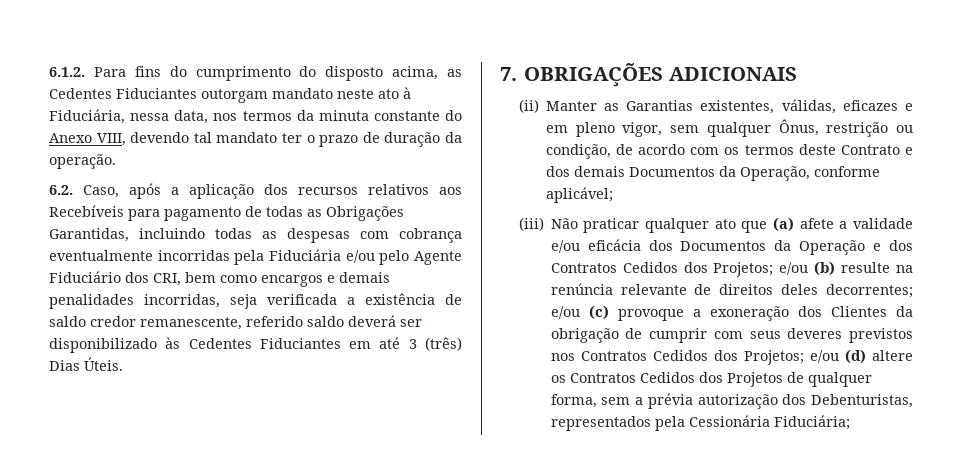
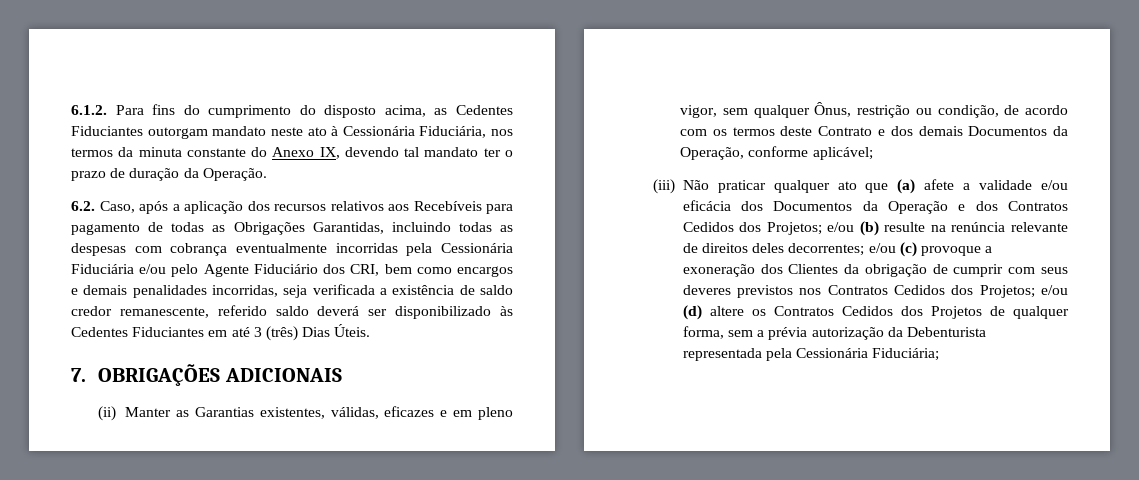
- 6.1.2. Para fins do cumprimento do disposto acima, as Cedentes Fiduciantes outorgam mandato neste ato à Fiduciária, nessa data, nos termos da minuta constante do Anexo VIII, devendo tal mandato ter o prazo de duração da operação.
+ 6.1.2. Para fins do cumprimento do disposto acima, as Cedentes Fiduciantes outorgam mandato neste ato à Cessionária Fiduciária, nos termos da minuta constante do Anexo IX, devendo tal mandato ter o prazo de duração da Operação.
- 6.2. Caso, após a aplicação dos recursos relativos aos Recebíveis para pagamento de todas as Obrigações Garantidas, incluindo todas as despesas com cobrança eventualmente incorridas pela Fiduciária e/ou pelo Agente Fiduciário dos CRI, bem como encargos e demais penalidades incorridas, seja verificada a existência de saldo credor remanescente, referido saldo deverá ser disponibilizado às Cedentes Fiduciantes em até 3 (três) Dias Úteis.
+ 6.2. Caso, após a aplicação dos recursos relativos aos Recebíveis para pagamento de todas as Obrigações Garantidas, incluindo todas as despesas com cobrança eventualmente incorridas pela Cessionária Fiduciária e/ou pelo Agente Fiduciário dos CRI, bem como encargos e demais penalidades incorridas, seja verificada a existência de saldo credor remanescente, referido saldo deverá ser disponibilizado às Cedentes Fiduciantes em até 3 (três) Dias Úteis.
- e/ou (d) altere os Contratos Cedidos dos Projetos de qualquer forma, sem a prévia autorização dos Debenturistas, representados pela Cessionária Fiduciária;
+ e/ou (d) altere os Contratos Cedidos dos Projetos de qualquer forma, sem a prévia autorização da Debenturista representada pela Cessionária Fiduciária;

